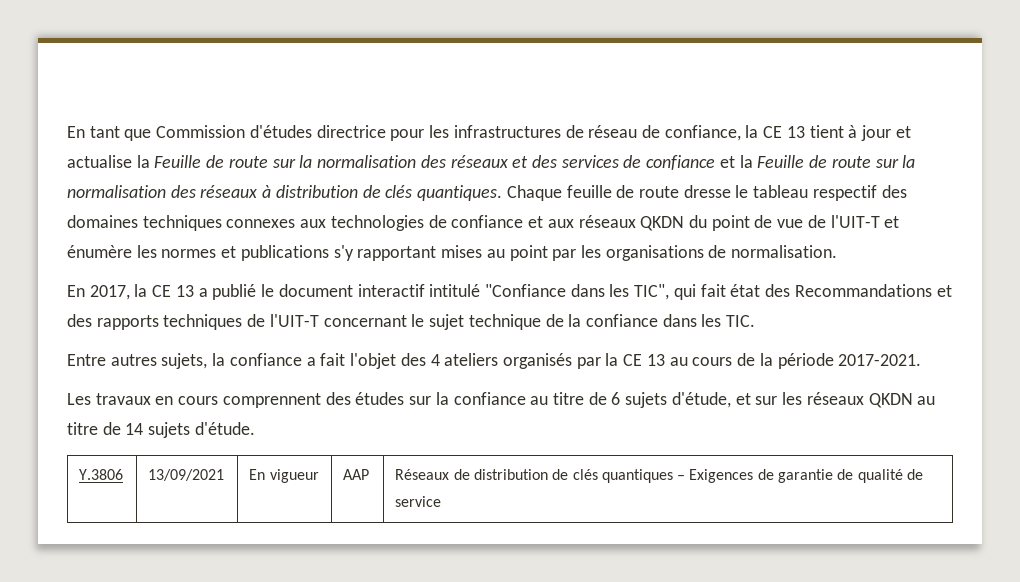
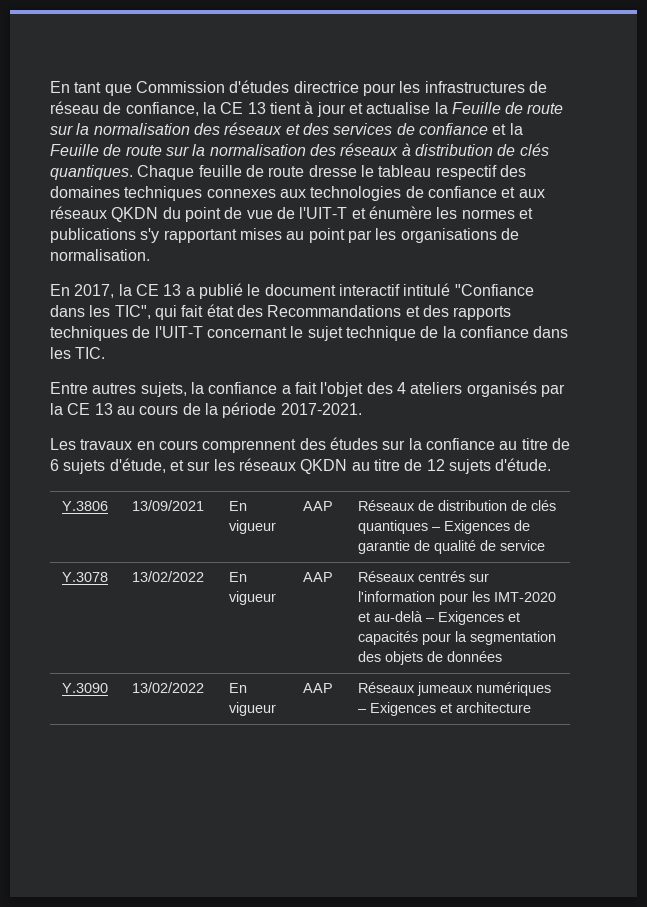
- Les travaux en cours comprennent des études sur la confiance au titre de 6 sujets d'étude, et sur les réseaux QKDN au titre de 14 sujets d'étude.
+ Les travaux en cours comprennent des études sur la confiance au titre de 6 sujets d'étude, et sur les réseaux QKDN au titre de 12 sujets d'étude.
+ Y.3078 | 13/02/2022 | En vigueur | AAP | Réseaux centrés sur l'information pour les IMT-2020 et au-delà – Exigences et capacités pour la segmentation des objets de données
+ Y.3090 | 13/02/2022 | En vigueur | AAP | Réseaux jumeaux numériques – Exigences et architecture

